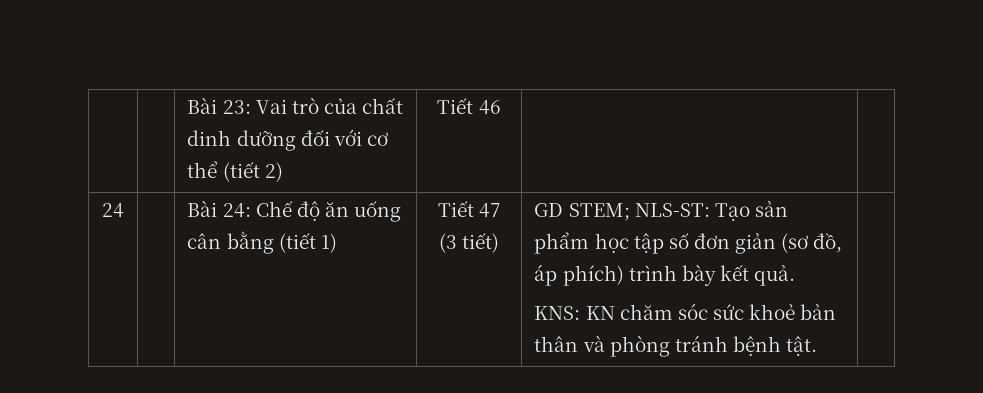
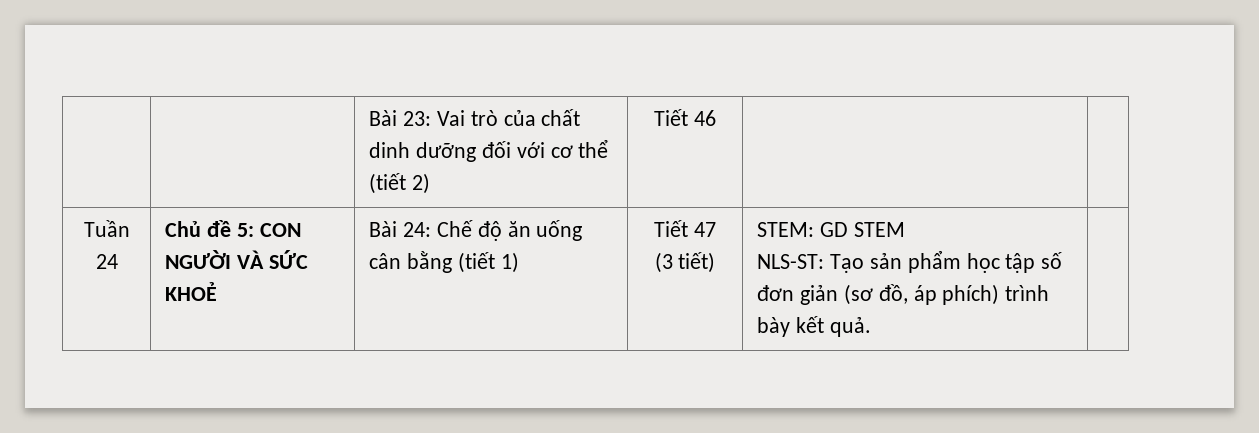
- 24
+ Tuần 24
+ Chủ đề 5: CON NGƯỜI VÀ SỨC KHOẺ
- GD STEM; NLS-ST: Tạo sản phẩm học tập số đơn giản (sơ đồ, áp phích) trình bày kết quả.
+ STEM: GD STEM
+ NLS-ST: Tạo sản phẩm học tập số đơn giản (sơ đồ, áp phích) trình bày kết quả.
- KNS: KN chăm sóc sức khoẻ bản thân và phòng tránh bệnh tật.

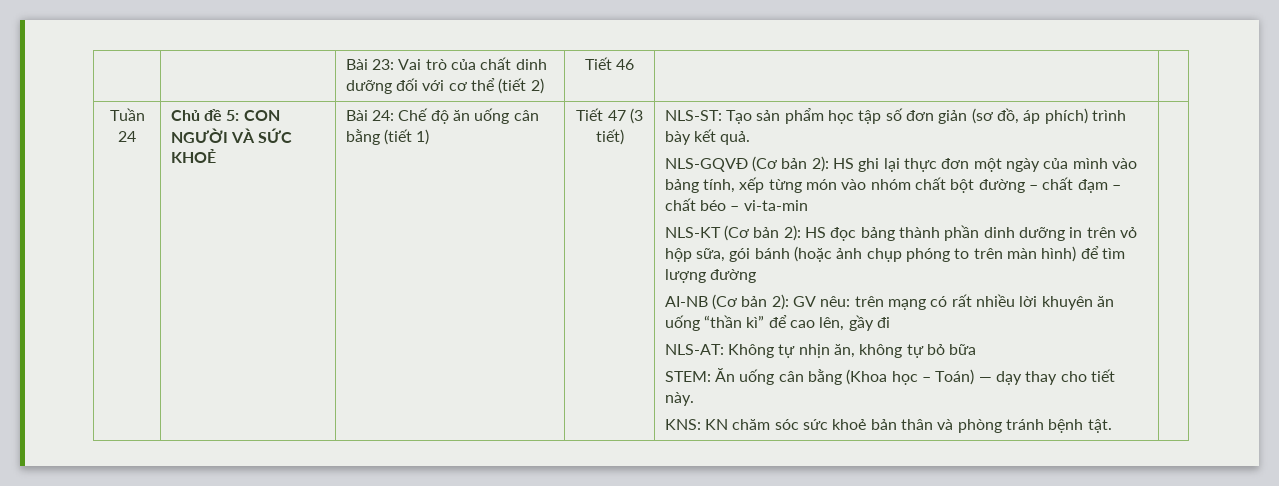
- STEM: GD STEM
+ NLS-GQVĐ (Cơ bản 2): HS ghi lại thực đơn một ngày của mình vào bảng tính, xếp từng món vào nhóm chất bột đường – chất đạm – chất béo – vi-ta-min
+ NLS-KT (Cơ bản 2): HS đọc bảng thành phần dinh dưỡng in trên vỏ hộp sữa, gói bánh (hoặc ảnh chụp phóng to trên màn hình) để tìm lượng đường
+ AI-NB (Cơ bản 2): GV nêu: trên mạng có rất nhiều lời khuyên ăn uống “thần kì” để cao lên, gầy đi
+ NLS-AT: Không tự nhịn ăn, không tự bỏ bữa
+ STEM: Ăn uống cân bằng (Khoa học – Toán) — dạy thay cho tiết này.
+ KNS: KN chăm sóc sức khoẻ bản thân và phòng tránh bệnh tật.

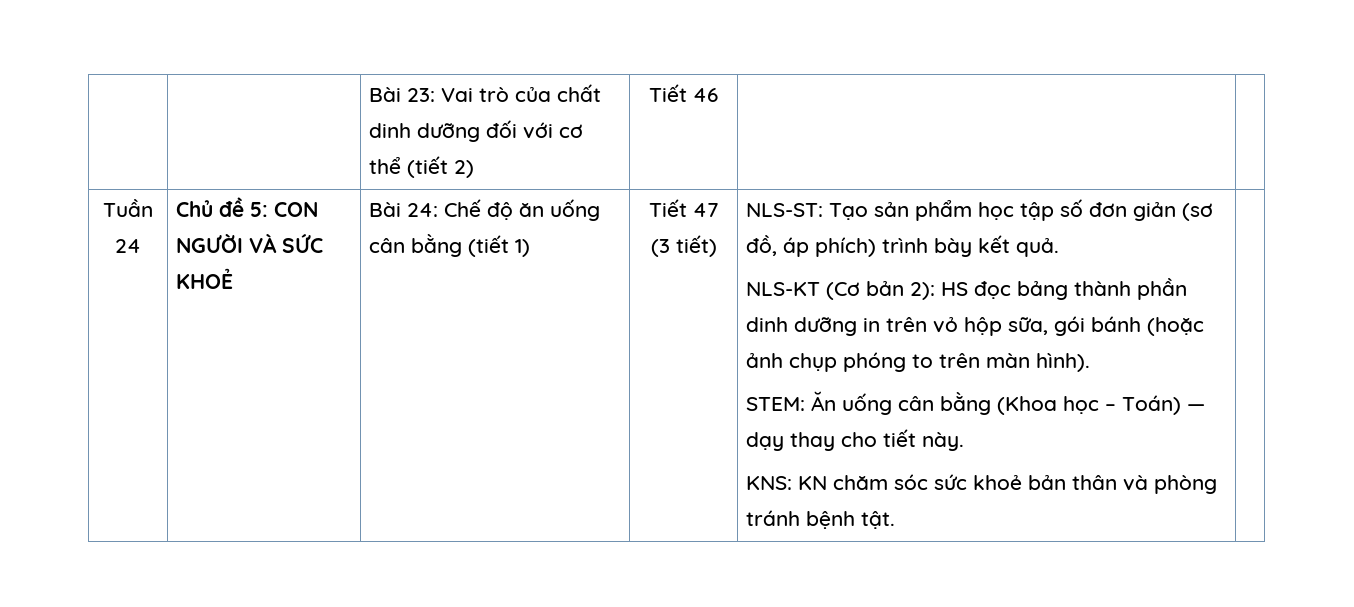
- NLS-GQVĐ (Cơ bản 2): HS ghi lại thực đơn một ngày của mình vào bảng tính, xếp từng món vào nhóm chất bột đường – chất đạm – chất béo – vi-ta-min
- NLS-KT (Cơ bản 2): HS đọc bảng thành phần dinh dưỡng in trên vỏ hộp sữa, gói bánh (hoặc ảnh chụp phóng to trên màn hình) để tìm lượng đường
- AI-NB (Cơ bản 2): GV nêu: trên mạng có rất nhiều lời khuyên ăn uống “thần kì” để cao lên, gầy đi
- NLS-AT: Không tự nhịn ăn, không tự bỏ bữa
+ NLS-KT (Cơ bản 2): HS đọc bảng thành phần dinh dưỡng in trên vỏ hộp sữa, gói bánh (hoặc ảnh chụp phóng to trên màn hình).

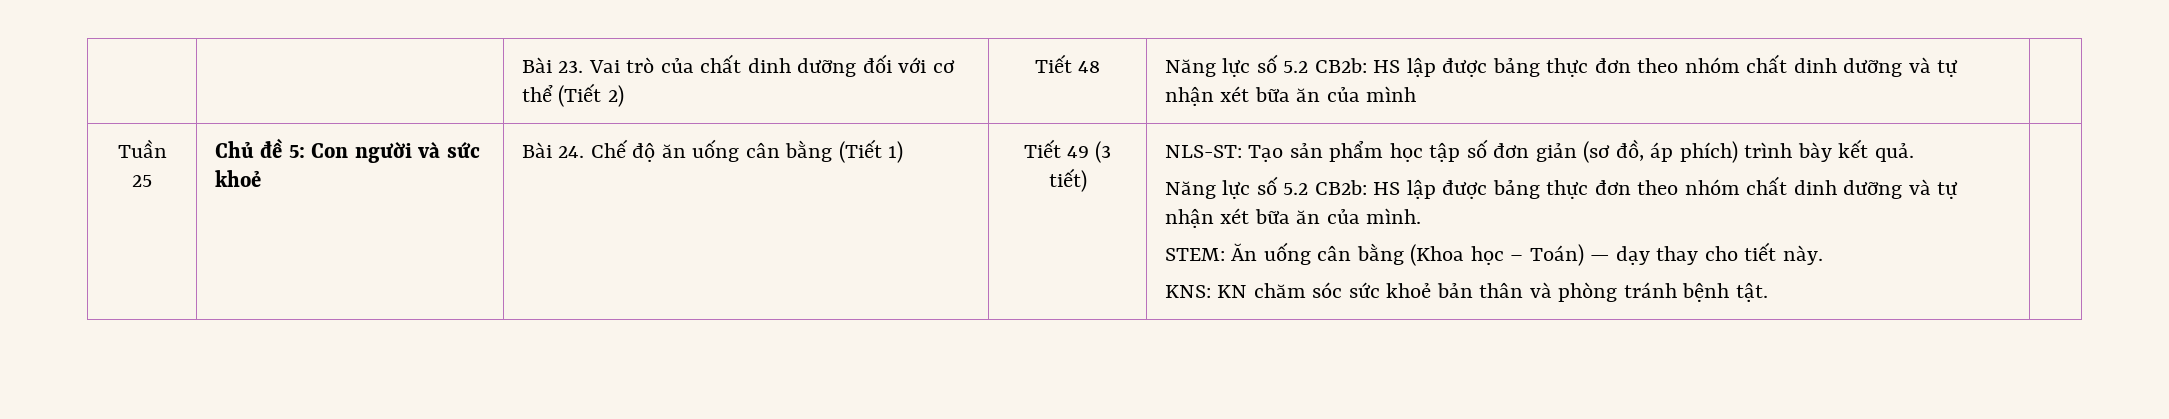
- | | Bài 23: Vai trò của chất dinh dưỡng đối với cơ thể (tiết 2) | Tiết 46 | |
+ | | Bài 23. Vai trò của chất dinh dưỡng đối với cơ thể (Tiết 2) | Tiết 48 | Năng lực số 5.2 CB2b: HS lập được bảng thực đơn theo nhóm chất dinh dưỡng và tự nhận xét bữa ăn của mình |
- Tuần 24
+ Tuần 25
- Chủ đề 5: CON NGƯỜI VÀ SỨC KHOẺ | Bài 24: Chế độ ăn uống cân bằng (tiết 1)
+ Chủ đề 5: Con người và sức khoẻ | Bài 24. Chế độ ăn uống cân bằng (Tiết 1)
- Tiết 47 (3 tiết)
+ Tiết 49 (3 tiết)
- NLS-KT (Cơ bản 2): HS đọc bảng thành phần dinh dưỡng in trên vỏ hộp sữa, gói bánh (hoặc ảnh chụp phóng to trên màn hình).
+ Năng lực số 5.2 CB2b: HS lập được bảng thực đơn theo nhóm chất dinh dưỡng và tự nhận xét bữa ăn của mình.

